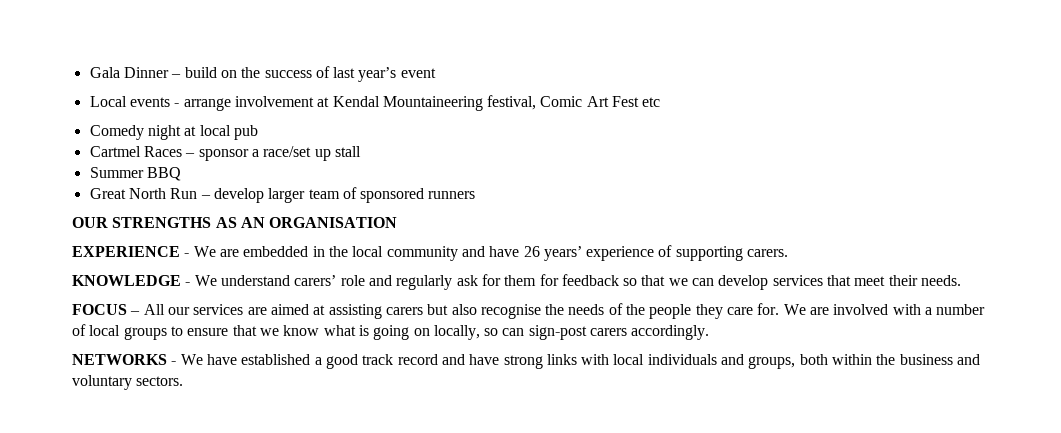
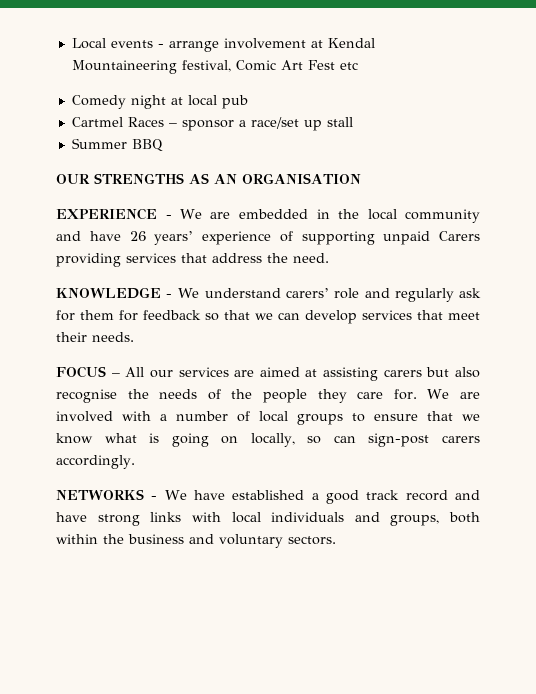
- Gala Dinner – build on the success of last year’s event
- Great North Run – develop larger team of sponsored runners
- EXPERIENCE - We are embedded in the local community and have 26 years’ experience of supporting carers.
+ EXPERIENCE - We are embedded in the local community and have 26 years’ experience of supporting unpaid Carers providing services that address the need.

